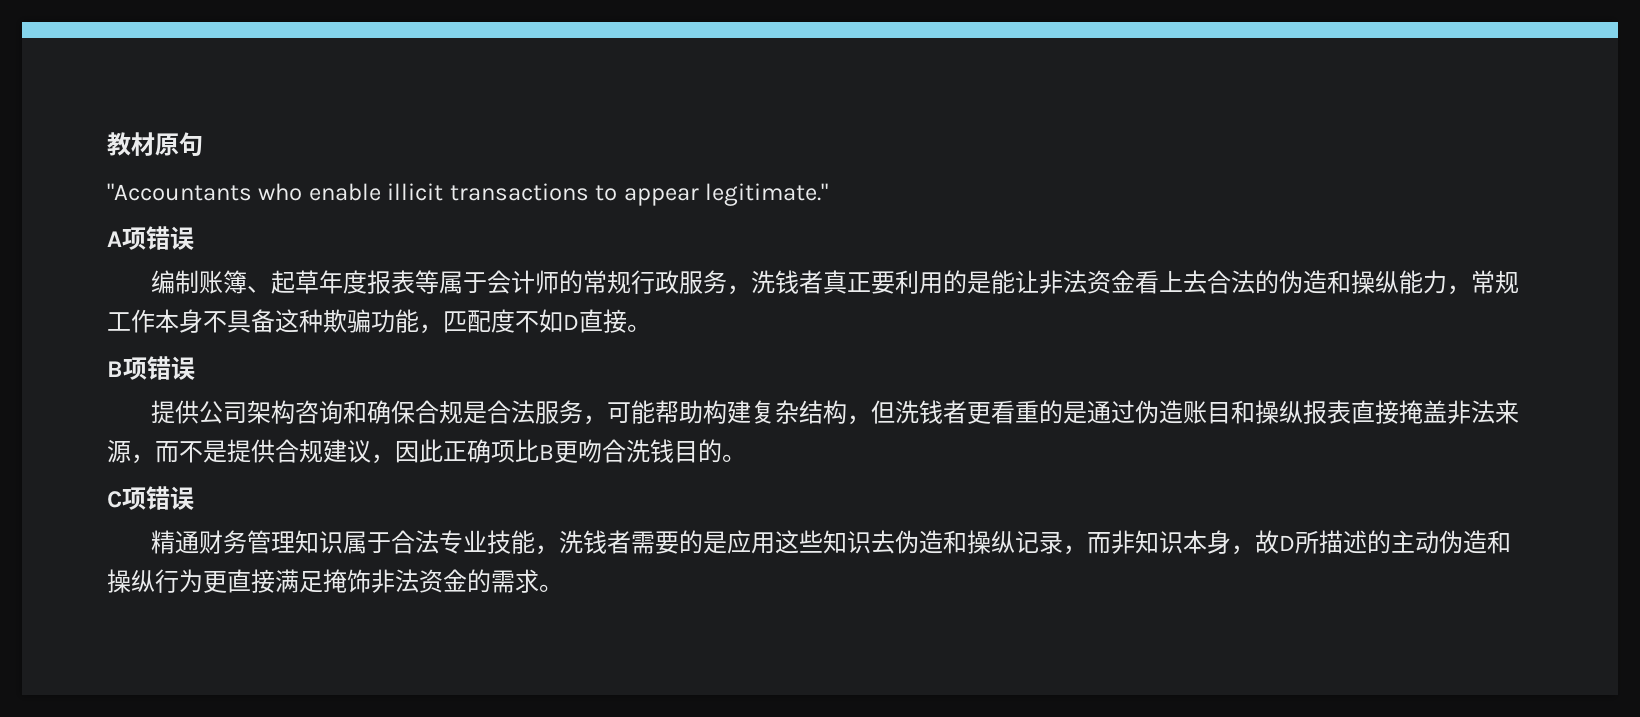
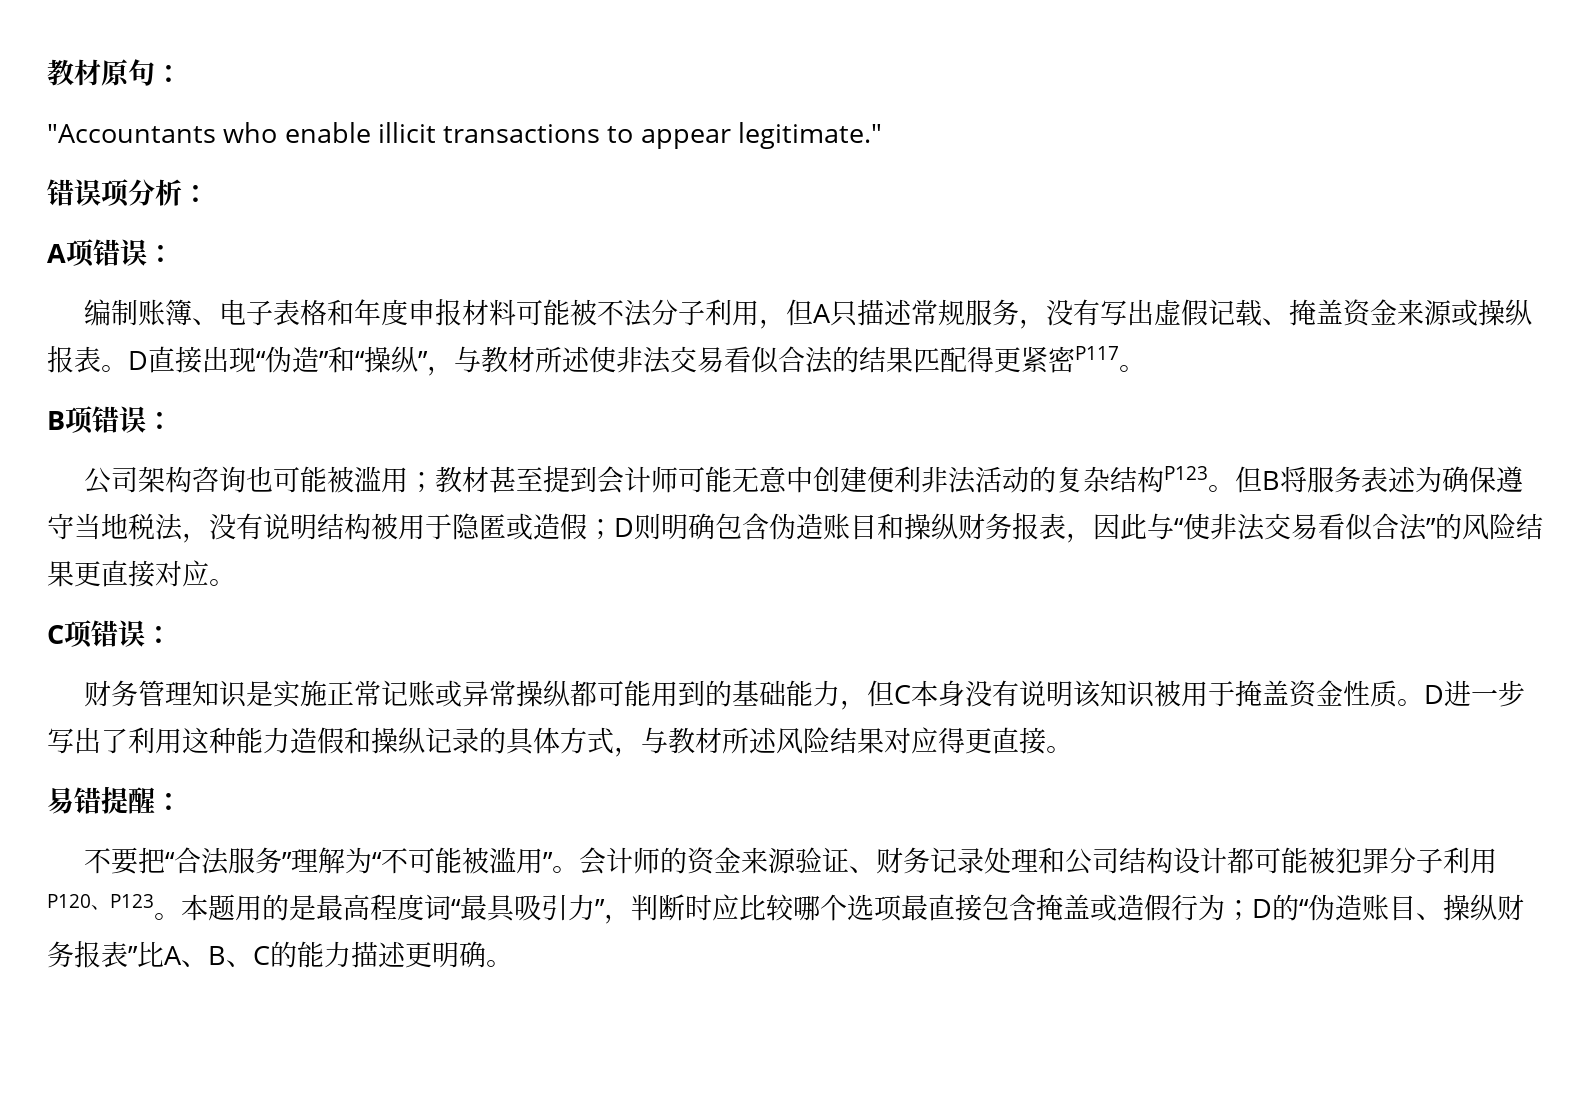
- 教材原句
+ 教材原句：
+ 错误项分析：
- A项错误
+ A项错误：
- 编制账簿、起草年度报表等属于会计师的常规行政服务，洗钱者真正要利用的是能让非法资金看上去合法的伪造和操纵能力，常规工作本身不具备这种欺骗功能，匹配度不如D直接。
+ 编制账簿、电子表格和年度申报材料可能被不法分子利用，但A只描述常规服务，没有写出虚假记载、掩盖资金来源或操纵报表。D直接出现“伪造”和“操纵”，与教材所述使非法交易看似合法的结果匹配得更紧密P117。
- B项错误
- 提供公司架构咨询和确保合规是合法服务，可能帮助构建复杂结构，但洗钱者更看重的是通过伪造账目和操纵报表直接掩盖非法来源，而不是提供合规建议，因此正确项比B更吻合洗钱目的。
+ B项错误：
+ 公司架构咨询也可能被滥用；教材甚至提到会计师可能无意中创建便利非法活动的复杂结构P123。但B将服务表述为确保遵守当地税法，没有说明结构被用于隐匿或造假；D则明确包含伪造账目和操纵财务报表，因此与“使非法交易看似合法”的风险结果更直接对应。
- C项错误
- 精通财务管理知识属于合法专业技能，洗钱者需要的是应用这些知识去伪造和操纵记录，而非知识本身，故D所描述的主动伪造和操纵行为更直接满足掩饰非法资金的需求。
+ C项错误：
+ 财务管理知识是实施正常记账或异常操纵都可能用到的基础能力，但C本身没有说明该知识被用于掩盖资金性质。D进一步写出了利用这种能力造假和操纵记录的具体方式，与教材所述风险结果对应得更直接。
+ 易错提醒：
+ 不要把“合法服务”理解为“不可能被滥用”。会计师的资金来源验证、财务记录处理和公司结构设计都可能被犯罪分子利用P120、P123。本题用的是最高程度词“最具吸引力”，判断时应比较哪个选项最直接包含掩盖或造假行为；D的“伪造账目、操纵财务报表”比A、B、C的能力描述更明确。

